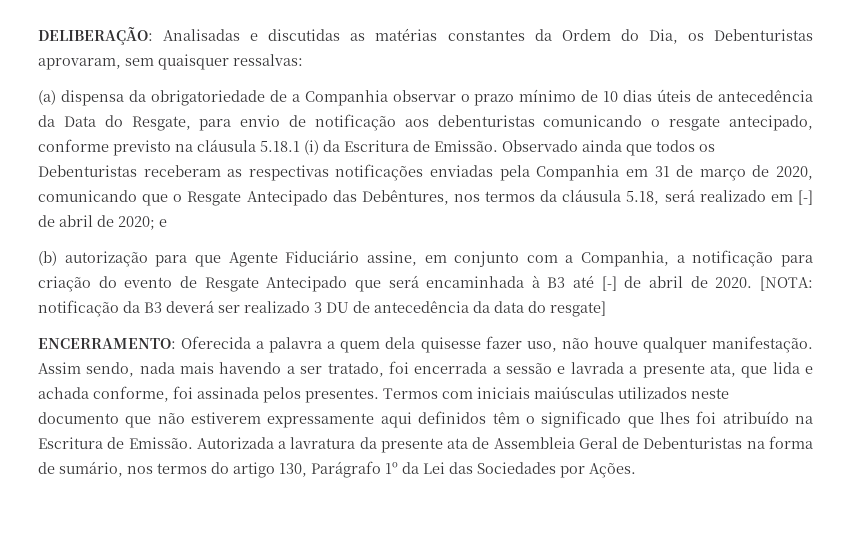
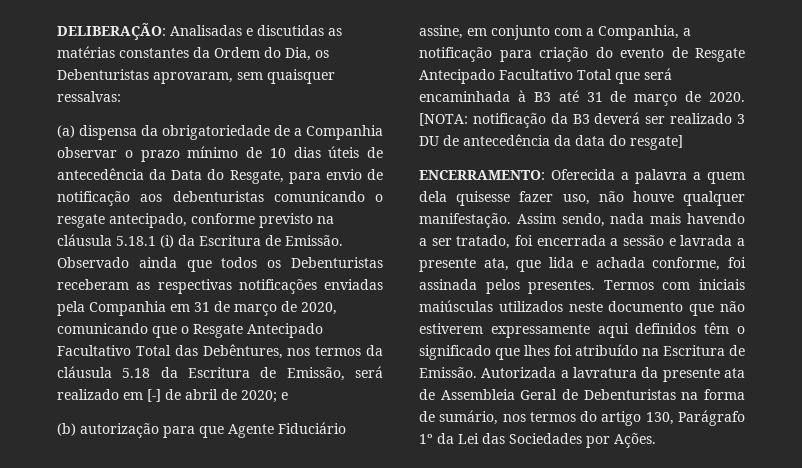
- Observado ainda que todos os Debenturistas receberam as respectivas notificações enviadas pela Companhia em 31 de março de 2020, comunicando que o Resgate Antecipado das Debêntures, nos termos da cláusula 5.18, será realizado em [-] de abril de 2020; e
+ Observado ainda que todos os Debenturistas receberam as respectivas notificações enviadas pela Companhia em 31 de março de 2020, comunicando que o Resgate Antecipado Facultativo Total das Debêntures, nos termos da cláusula 5.18 da Escritura de Emissão, será realizado em [-] de abril de 2020; e
- (b) autorização para que Agente Fiduciário assine, em conjunto com a Companhia, a notificação para criação do evento de Resgate Antecipado que será encaminhada à B3 até [-] de abril de 2020.
+ (b) autorização para que Agente Fiduciário assine, em conjunto com a Companhia, a notificação para criação do evento de Resgate Antecipado Facultativo Total que será encaminhada à B3 até 31 de março de 2020.

